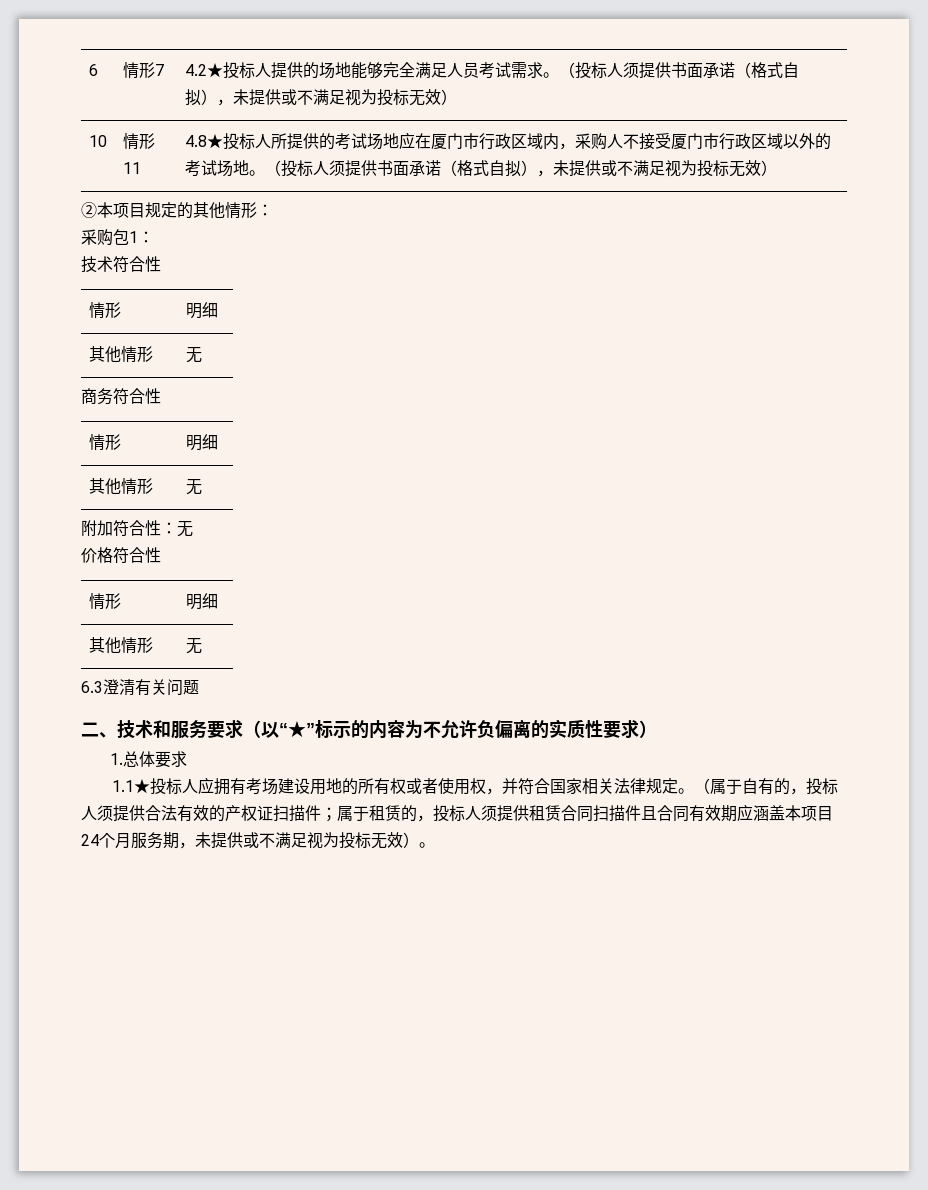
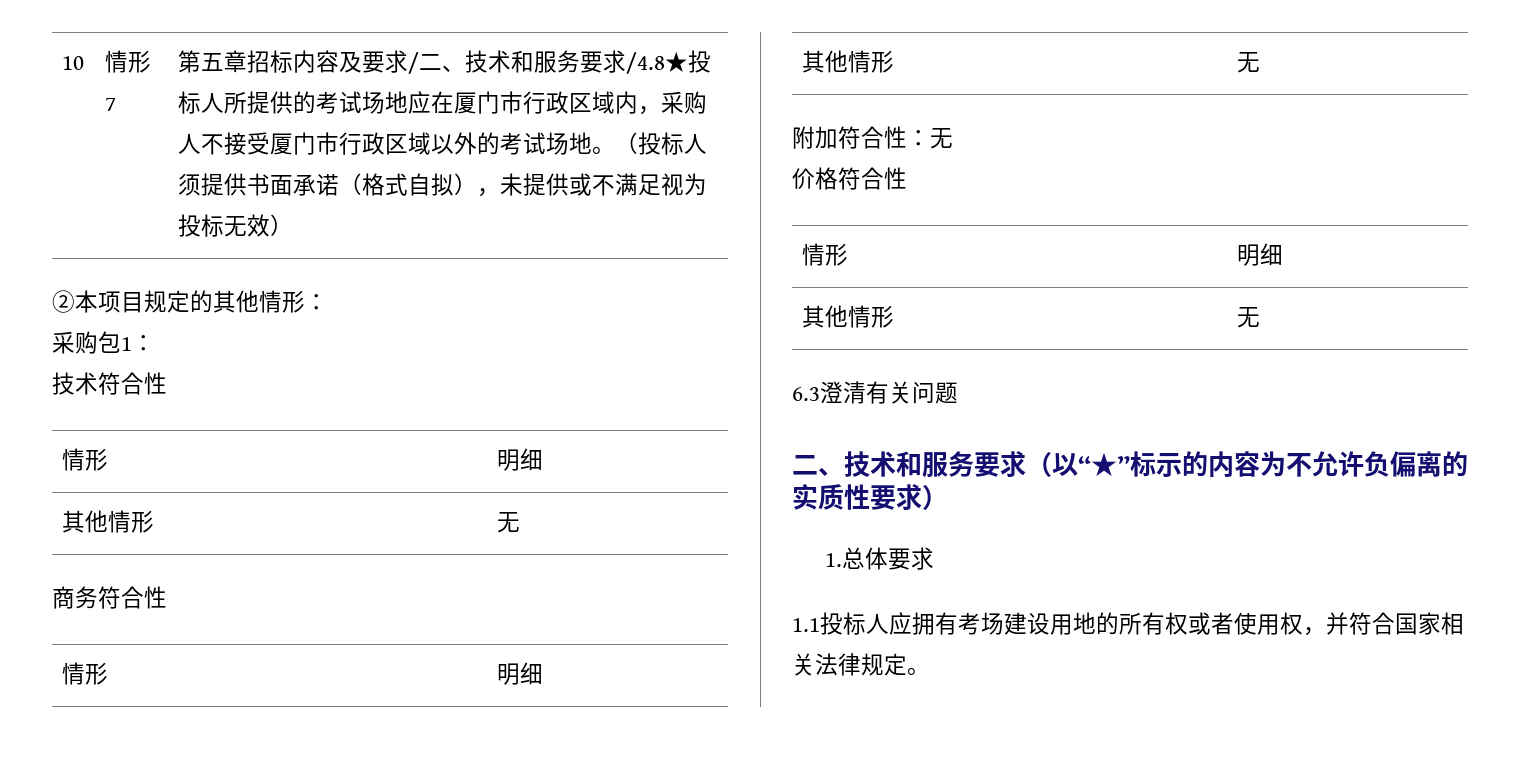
- 6
+ 10
- 4.2★投标人提供的场地能够完全满足人员考试需求。（投标人须提供书面承诺（格式自拟），未提供或不满足视为投标无效）
- 10 | 情形11 | 4.8★投标人所提供的考试场地应在厦门市行政区域内，采购人不接受厦门市行政区域以外的考试场地。
+ 第五章招标内容及要求/二、技术和服务要求/4.8★投标人所提供的考试场地应在厦门市行政区域内，采购人不接受厦门市行政区域以外的考试场地。
- 1.1★投标人应拥有考场建设用地的所有权或者使用权，并符合国家相关法律规定。（属于自有的，投标人须提供合法有效的产权证扫描件；属于租赁的，投标人须提供租赁合同扫描件且合同有效期应涵盖本项目24个月服务期，未提供或不满足视为投标无效）。
+ 1.1投标人应拥有考场建设用地的所有权或者使用权，并符合国家相关法律规定。

